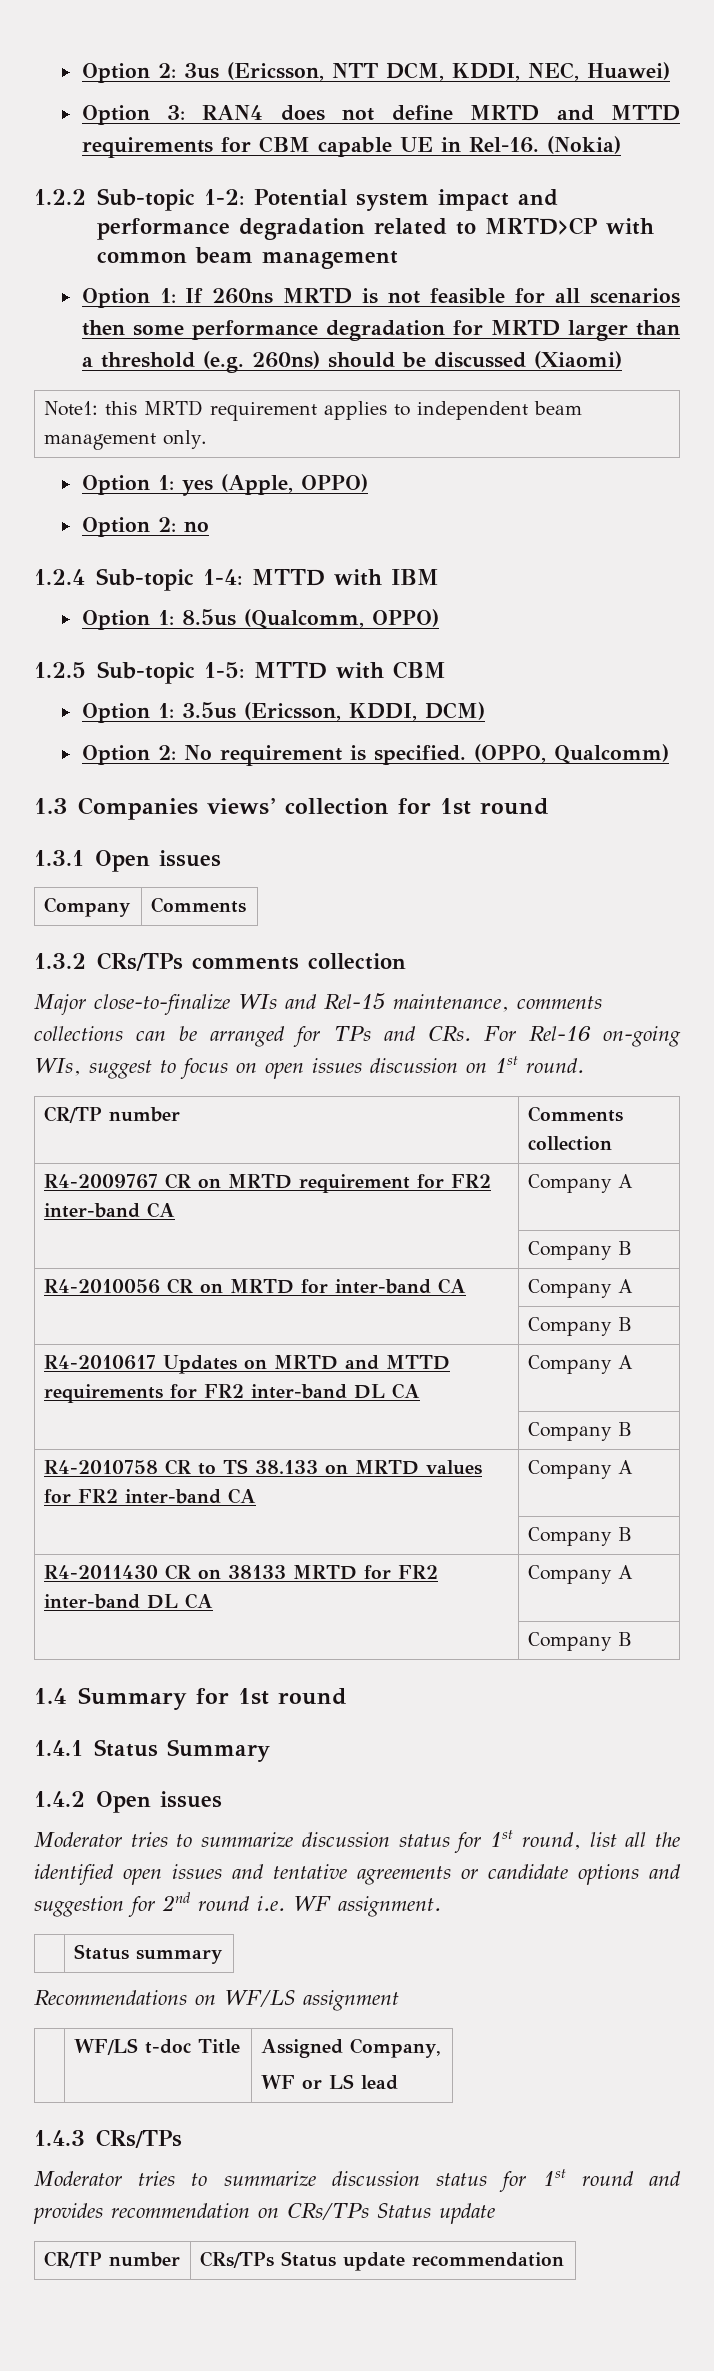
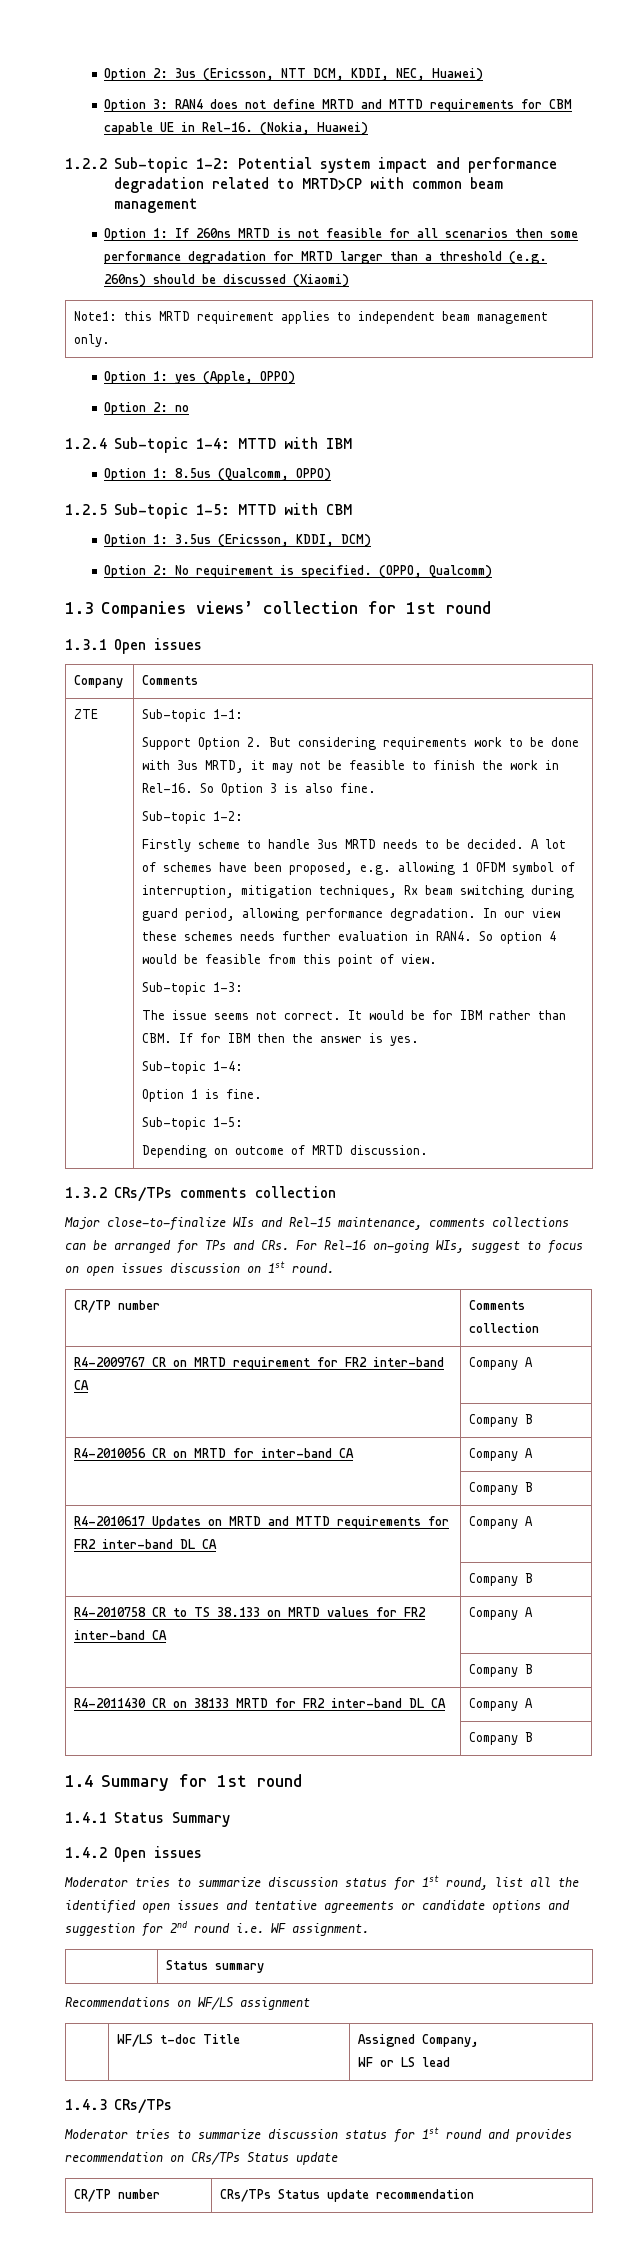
- (Nokia)
+ (Nokia, Huawei)
+ ZTE | Sub-topic 1-1:
+ Support Option 2. But considering requirements work to be done with 3us MRTD, it may not be feasible to finish the work in Rel-16. So Option 3 is also fine.
+ Sub-topic 1-2:
+ Firstly scheme to handle 3us MRTD needs to be decided. A lot of schemes have been proposed, e.g. allowing 1 OFDM symbol of interruption, mitigation techniques, Rx beam switching during guard period, allowing performance degradation. In our view these schemes needs further evaluation in RAN4. So option 4 would be feasible from this point of view.
+ Sub-topic 1-3:
+ The issue seems not correct. It would be for IBM rather than CBM. If for IBM then the answer is yes.
+ Sub-topic 1-4:
+ Option 1 is fine.
+ Sub-topic 1-5:
+ Depending on outcome of MRTD discussion.

